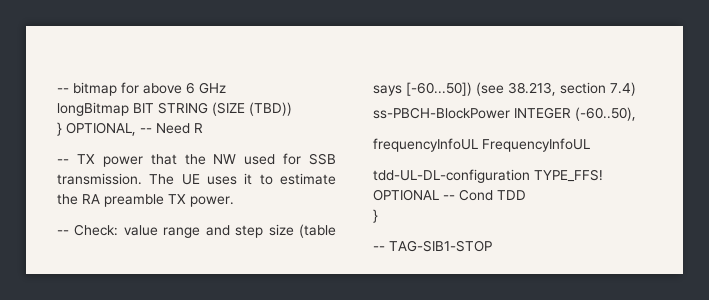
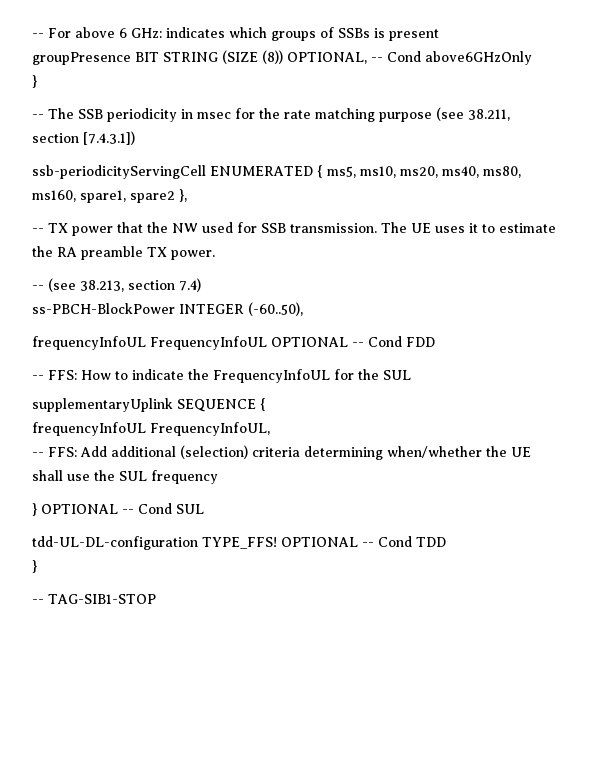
- -- bitmap for above 6 GHz
- longBitmap BIT STRING (SIZE (TBD))
- } OPTIONAL, -- Need R
+ -- For above 6 GHz: indicates which groups of SSBs is present
+ groupPresence BIT STRING (SIZE (8)) OPTIONAL, -- Cond above6GHzOnly
+ }
+ -- The SSB periodicity in msec for the rate matching purpose (see 38.211, section [7.4.3.1])
+ ssb-periodicityServingCell ENUMERATED { ms5, ms10, ms20, ms40, ms80, ms160, spare1, spare2 },
- -- Check: value range and step size (table says [-60...50]) (see 38.213, section 7.4)
+ -- (see 38.213, section 7.4)
- frequencyInfoUL FrequencyInfoUL
+ frequencyInfoUL FrequencyInfoUL OPTIONAL -- Cond FDD
+ -- FFS: How to indicate the FrequencyInfoUL for the SUL
+ supplementaryUplink SEQUENCE {
+ frequencyInfoUL FrequencyInfoUL,
+ -- FFS: Add additional (selection) criteria determining when/whether the UE shall use the SUL frequency
+ } OPTIONAL -- Cond SUL

